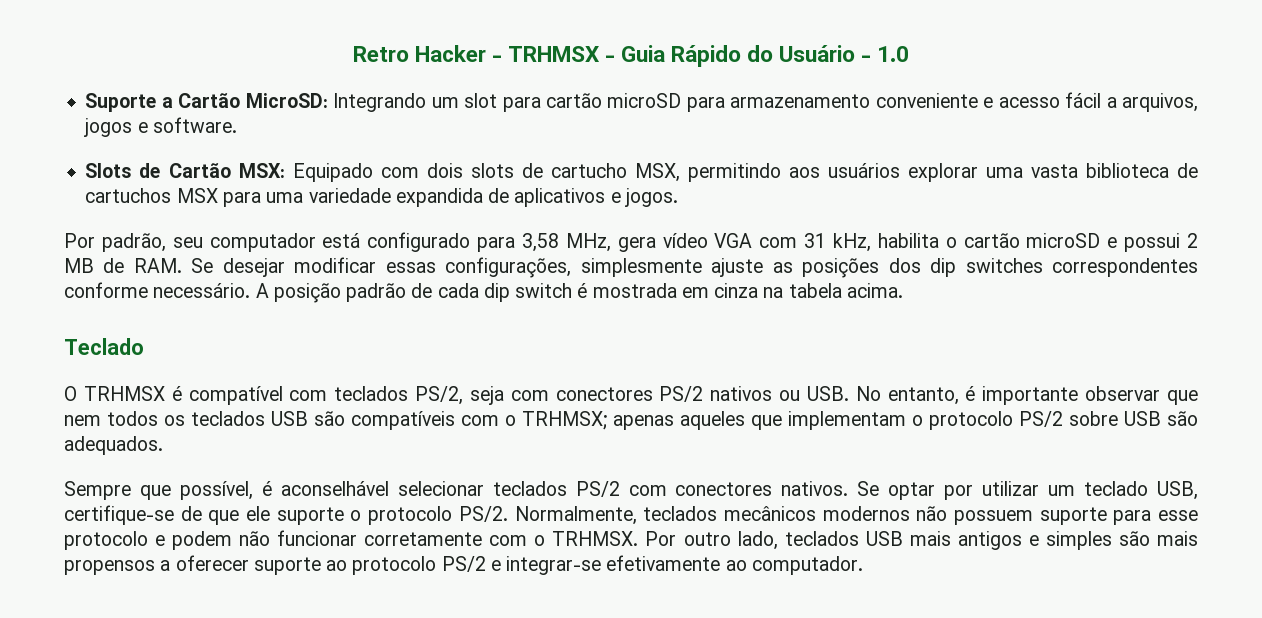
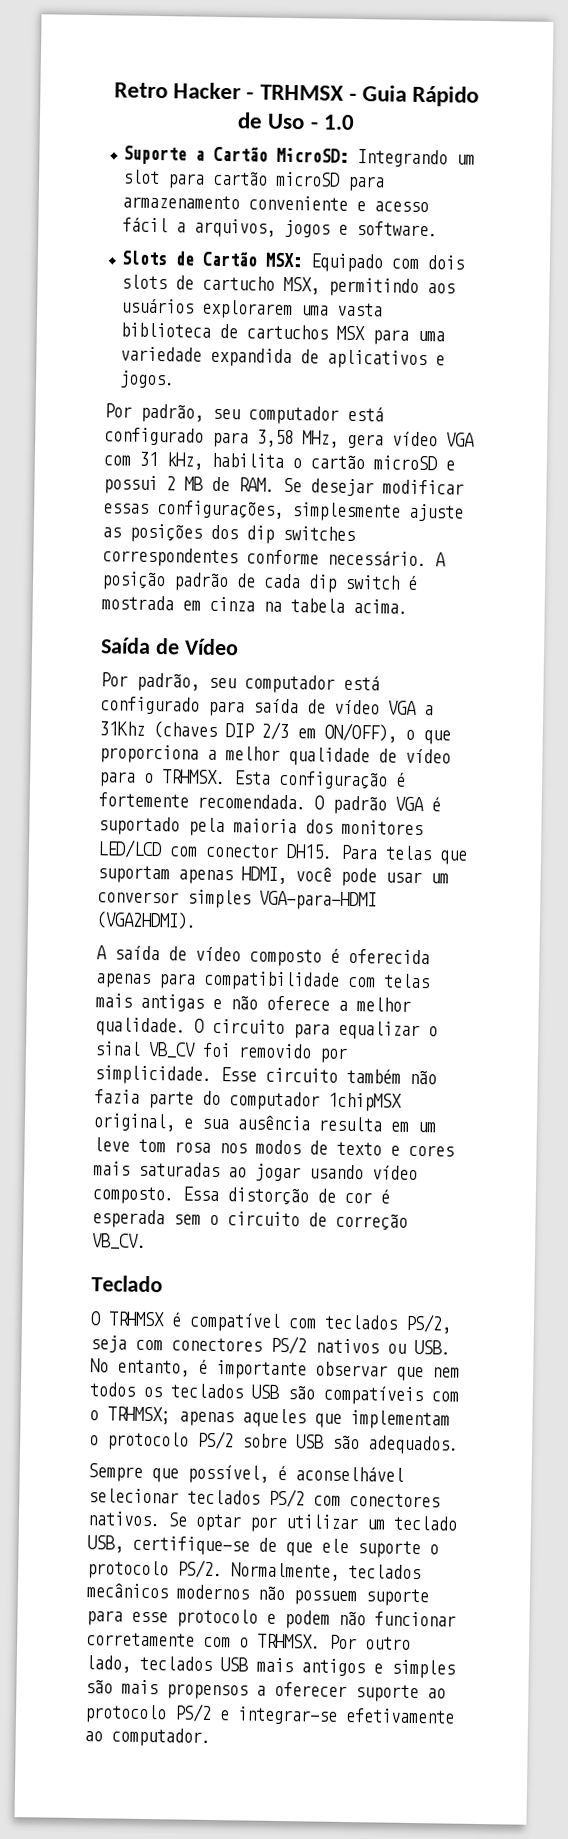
- Retro Hacker - TRHMSX - Guia Rápido do Usuário - 1.0
+ Retro Hacker - TRHMSX - Guia Rápido de Uso - 1.0
- Slots de Cartão MSX: Equipado com dois slots de cartucho MSX, permitindo aos usuários explorar uma vasta biblioteca de cartuchos MSX para uma variedade expandida de aplicativos e jogos.
+ Slots de Cartão MSX: Equipado com dois slots de cartucho MSX, permitindo aos usuários explorarem uma vasta biblioteca de cartuchos MSX para uma variedade expandida de aplicativos e jogos.
+ Saída de Vídeo
+ Por padrão, seu computador está configurado para saída de vídeo VGA a 31Khz (chaves DIP 2/3 em ON/OFF), o que proporciona a melhor qualidade de vídeo para o TRHMSX. Esta configuração é fortemente recomendada. O padrão VGA é suportado pela maioria dos monitores LED/LCD com conector DH15. Para telas que suportam apenas HDMI, você pode usar um conversor simples VGA-para-HDMI (VGA2HDMI).
+ A saída de vídeo composto é oferecida apenas para compatibilidade com telas mais antigas e não oferece a melhor qualidade. O circuito para equalizar o sinal VB_CV foi removido por simplicidade. Esse circuito também não fazia parte do computador 1chipMSX original, e sua ausência resulta em um leve tom rosa nos modos de texto e cores mais saturadas ao jogar usando vídeo composto. Essa distorção de cor é esperada sem o circuito de correção VB_CV.

